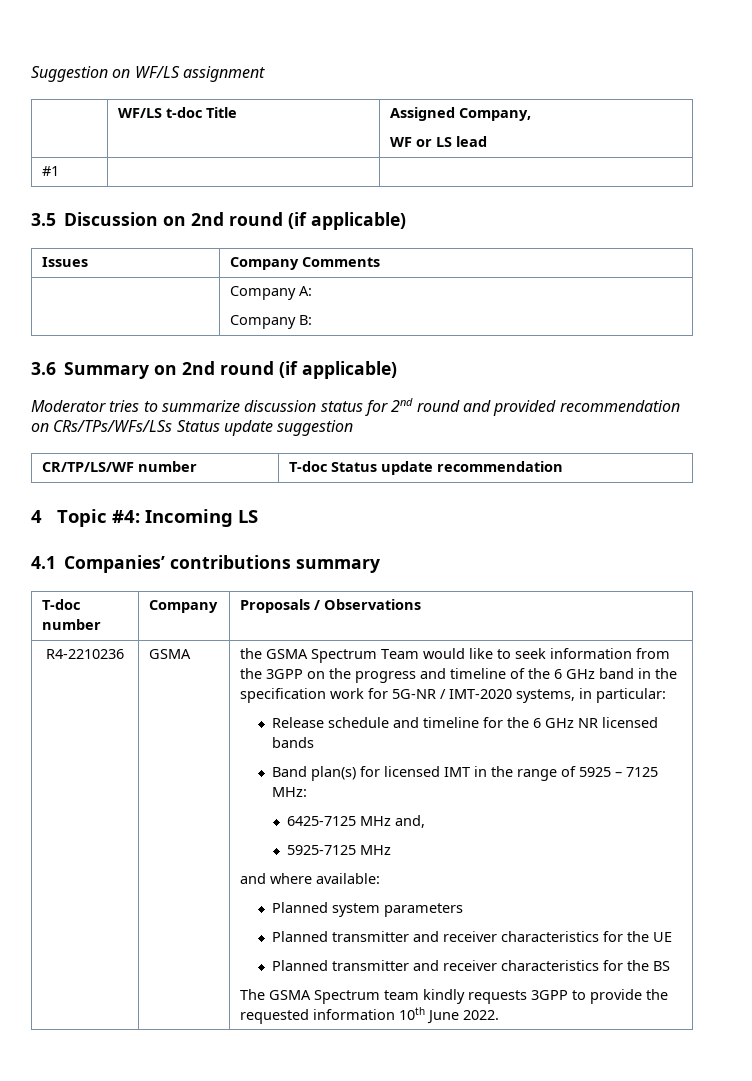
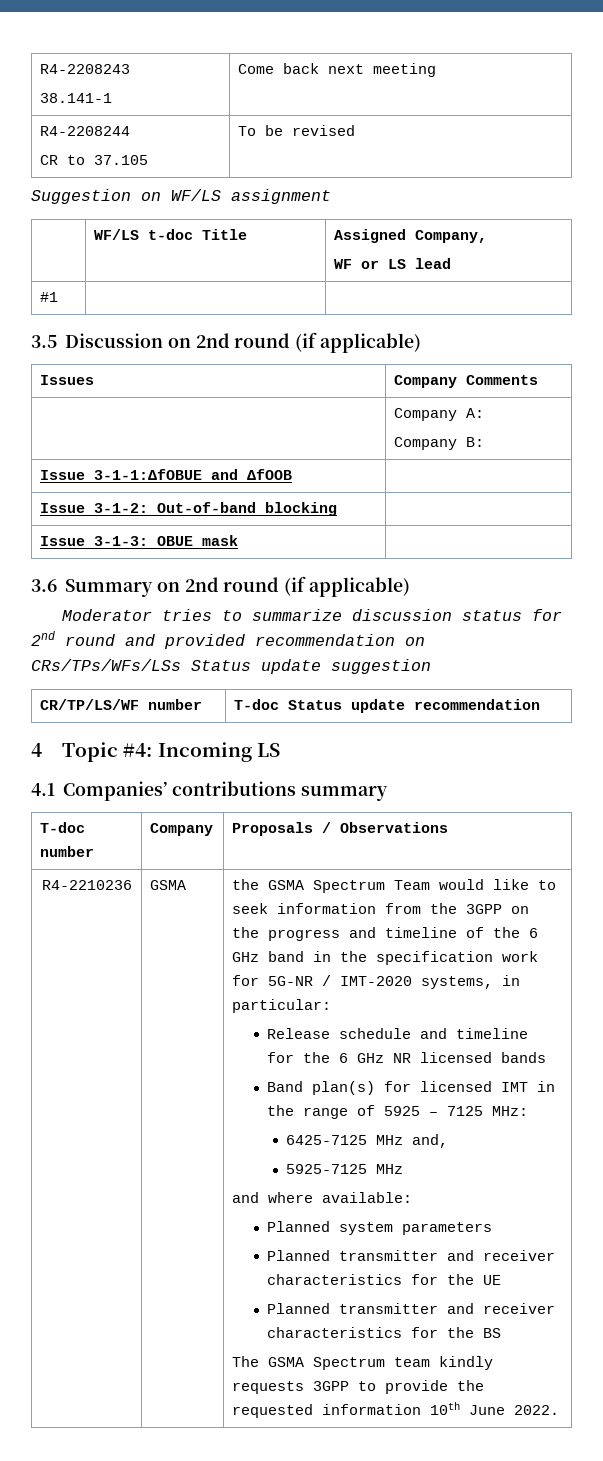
+ R4-2208243
+ 38.141-1 | Come back next meeting
+ R4-2208244
+ CR to 37.105 | To be revised
+ Issue 3-1-1:ΔfOBUE and ΔfOOB |
+ Issue 3-1-2: Out-of-band blocking |
+ Issue 3-1-3: OBUE mask |

